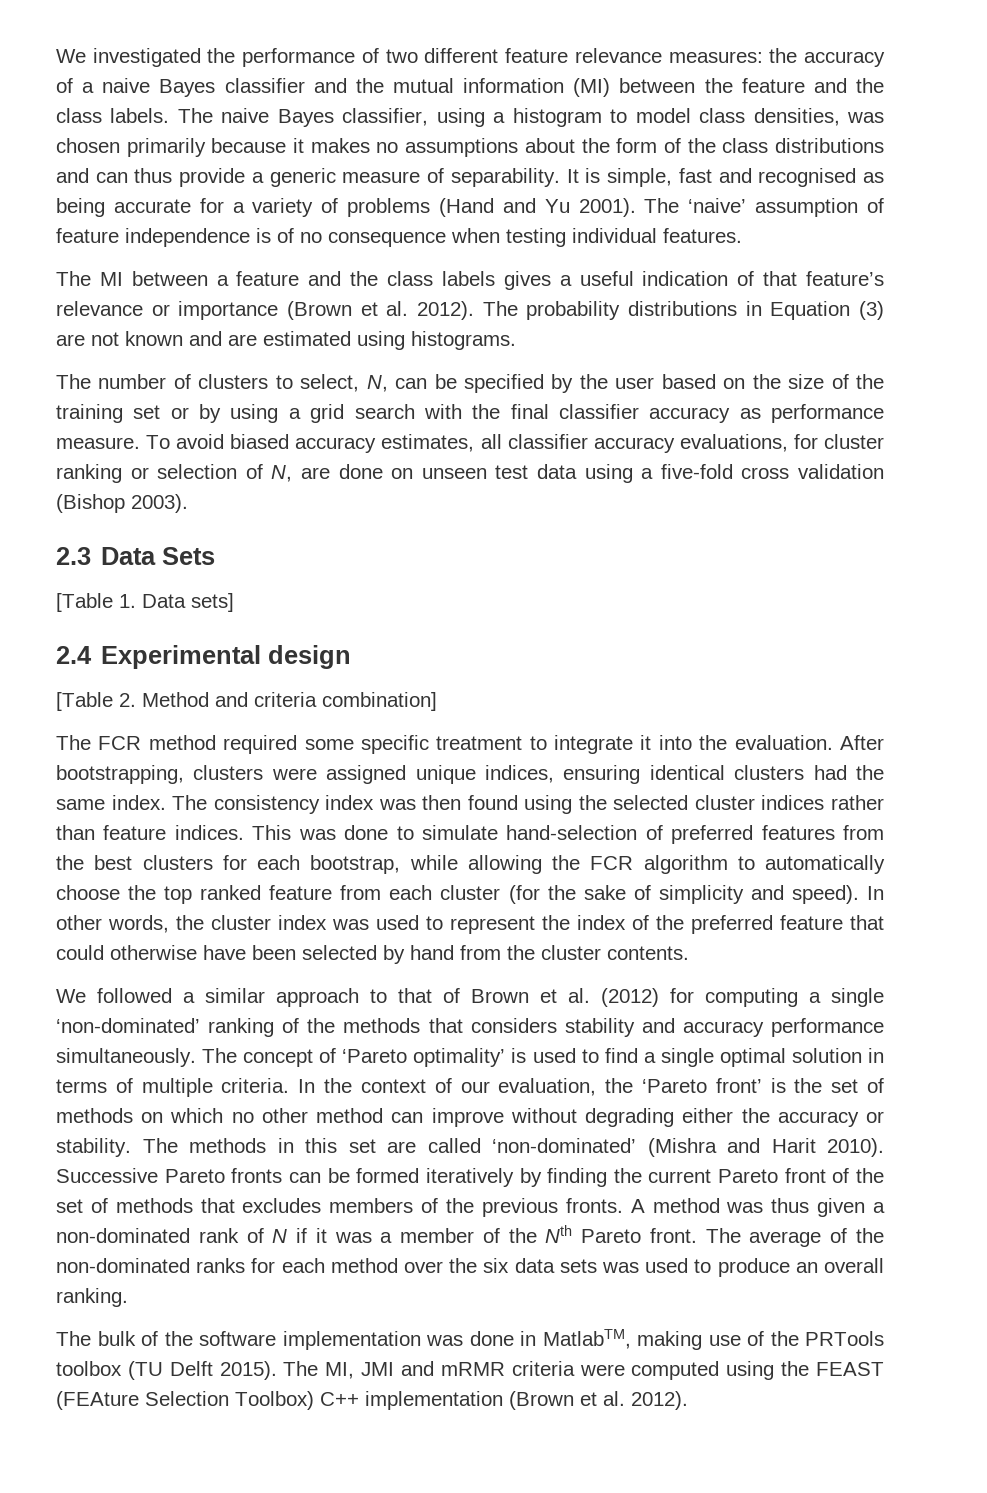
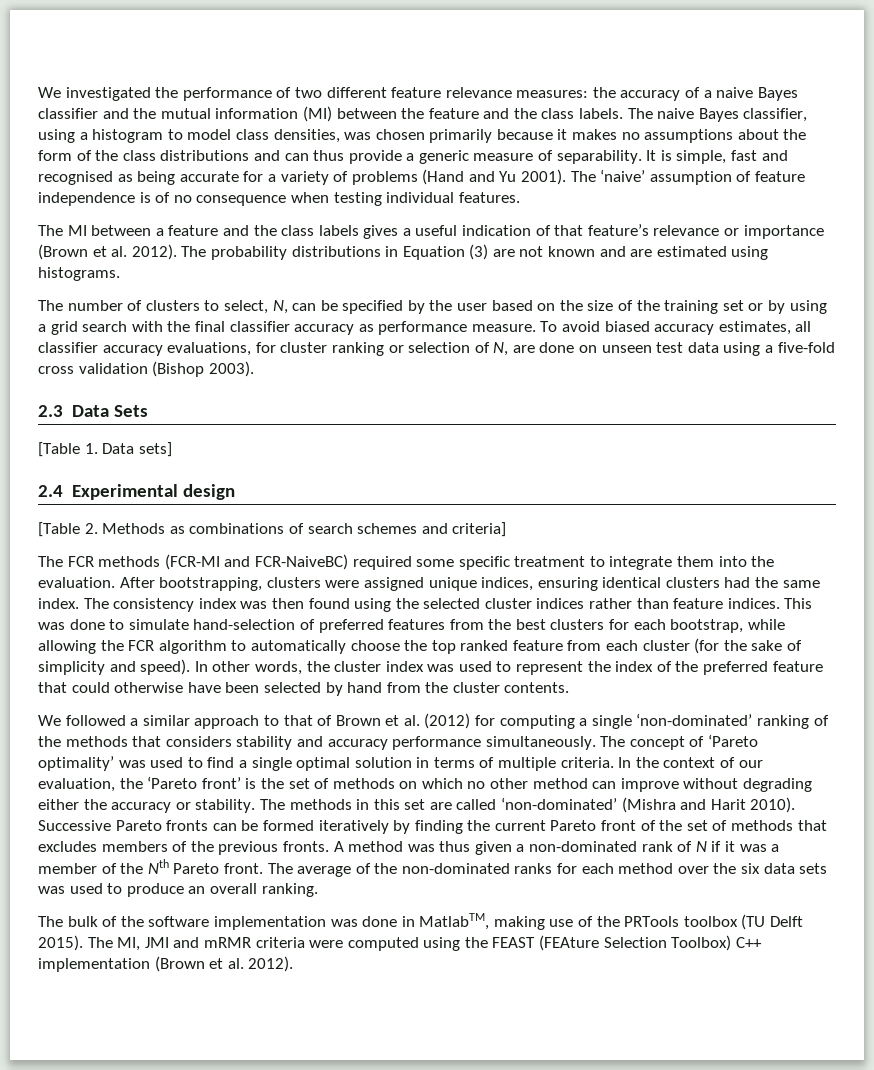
- [Table 2. Method and criteria combination]
- The FCR method required some specific treatment to integrate it into the evaluation.
+ [Table 2. Methods as combinations of search schemes and criteria]
+ The FCR methods (FCR-MI and FCR-NaiveBC) required some specific treatment to integrate them into the evaluation.
- The concept of ‘Pareto optimality’ is used to find a single optimal solution in terms of multiple criteria.
+ The concept of ‘Pareto optimality’ was used to find a single optimal solution in terms of multiple criteria.

